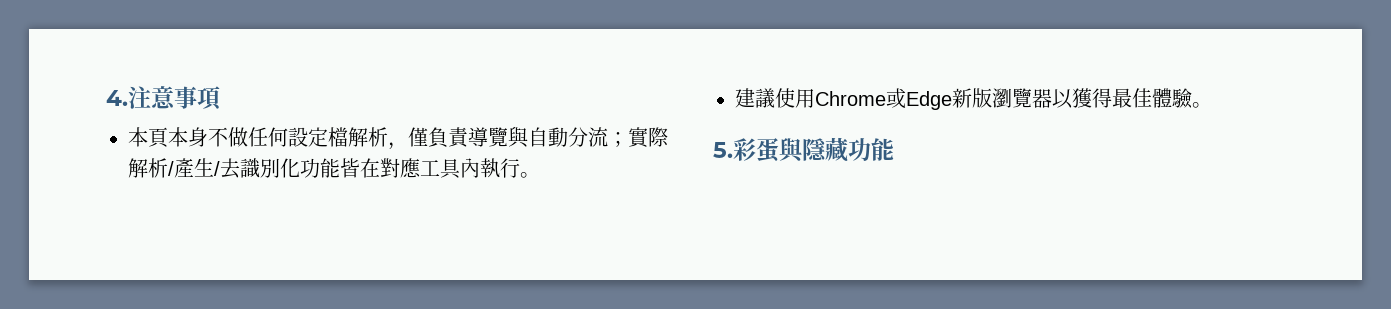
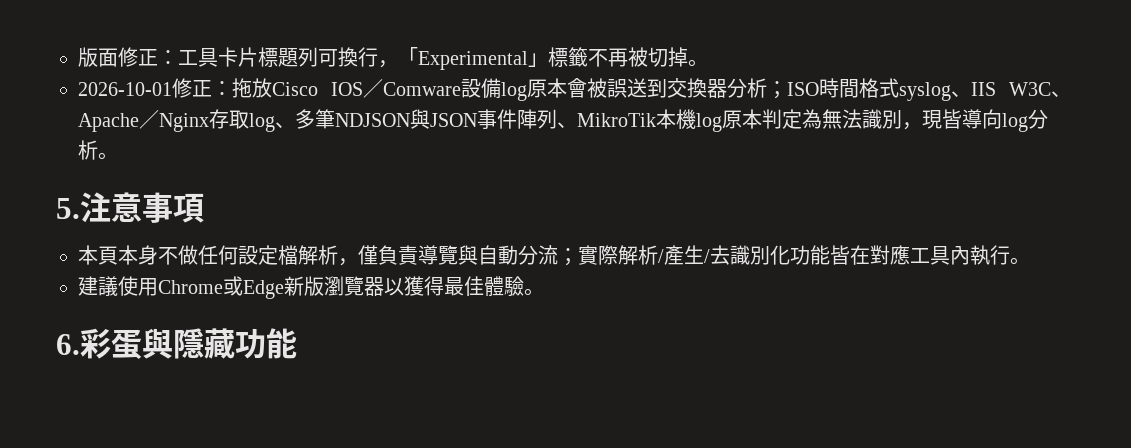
- 4.注意事項
+ 版面修正：工具卡片標題列可換行，「Experimental」標籤不再被切掉。
+ 2026-10-01修正：拖放Cisco IOS／Comware設備log原本會被誤送到交換器分析；ISO時間格式syslog、IIS W3C、Apache／Nginx存取log、多筆NDJSON與JSON事件陣列、MikroTik本機log原本判定為無法識別，現皆導向log分析。
+ 5.注意事項
- 5.彩蛋與隱藏功能
+ 6.彩蛋與隱藏功能

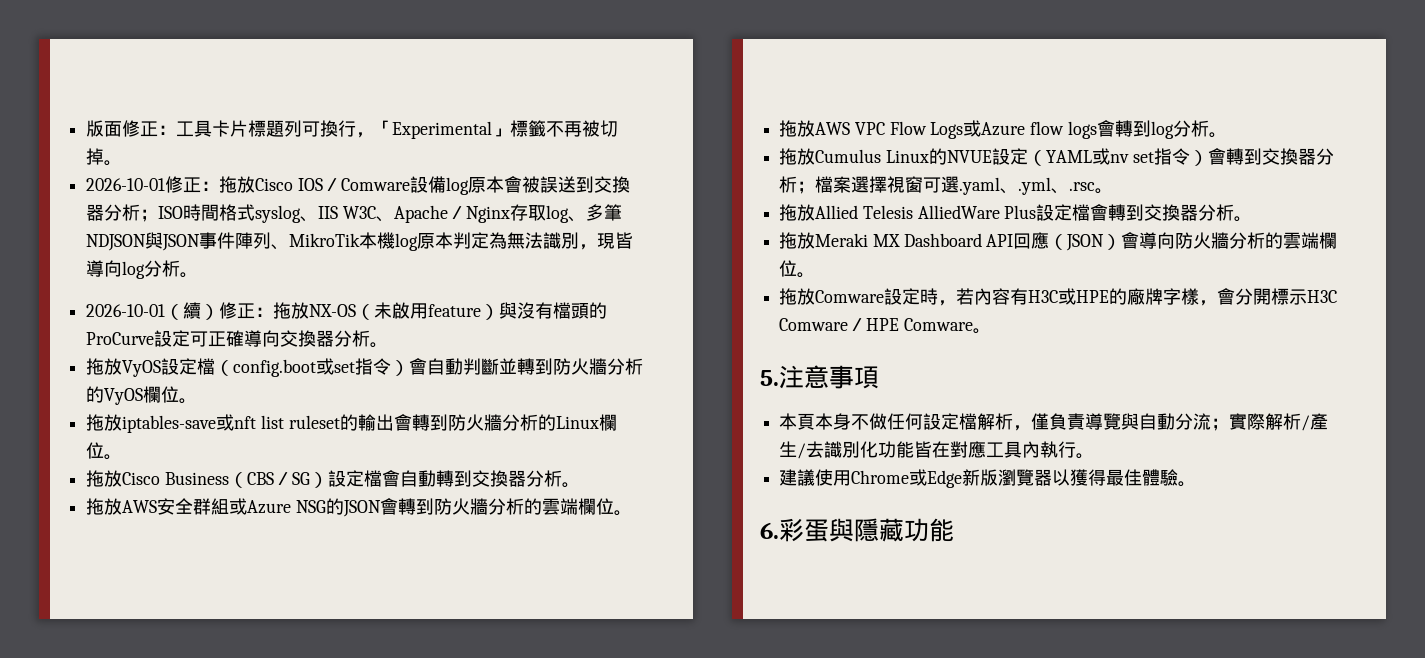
+ 2026-10-01（續）修正：拖放NX-OS（未啟用feature）與沒有檔頭的ProCurve設定可正確導向交換器分析。
+ 拖放VyOS設定檔（config.boot或set指令）會自動判斷並轉到防火牆分析的VyOS欄位。
+ 拖放iptables-save或nft list ruleset的輸出會轉到防火牆分析的Linux欄位。
+ 拖放Cisco Business（CBS／SG）設定檔會自動轉到交換器分析。
+ 拖放AWS安全群組或Azure NSG的JSON會轉到防火牆分析的雲端欄位。
+ 拖放AWS VPC Flow Logs或Azure flow logs會轉到log分析。
+ 拖放Cumulus Linux的NVUE設定（YAML或nv set指令）會轉到交換器分析；檔案選擇視窗可選.yaml、.yml、.rsc。
+ 拖放Allied Telesis AlliedWare Plus設定檔會轉到交換器分析。
+ 拖放Meraki MX Dashboard API回應（JSON）會導向防火牆分析的雲端欄位。
+ 拖放Comware設定時，若內容有H3C或HPE的廠牌字樣，會分開標示H3C Comware／HPE Comware。

